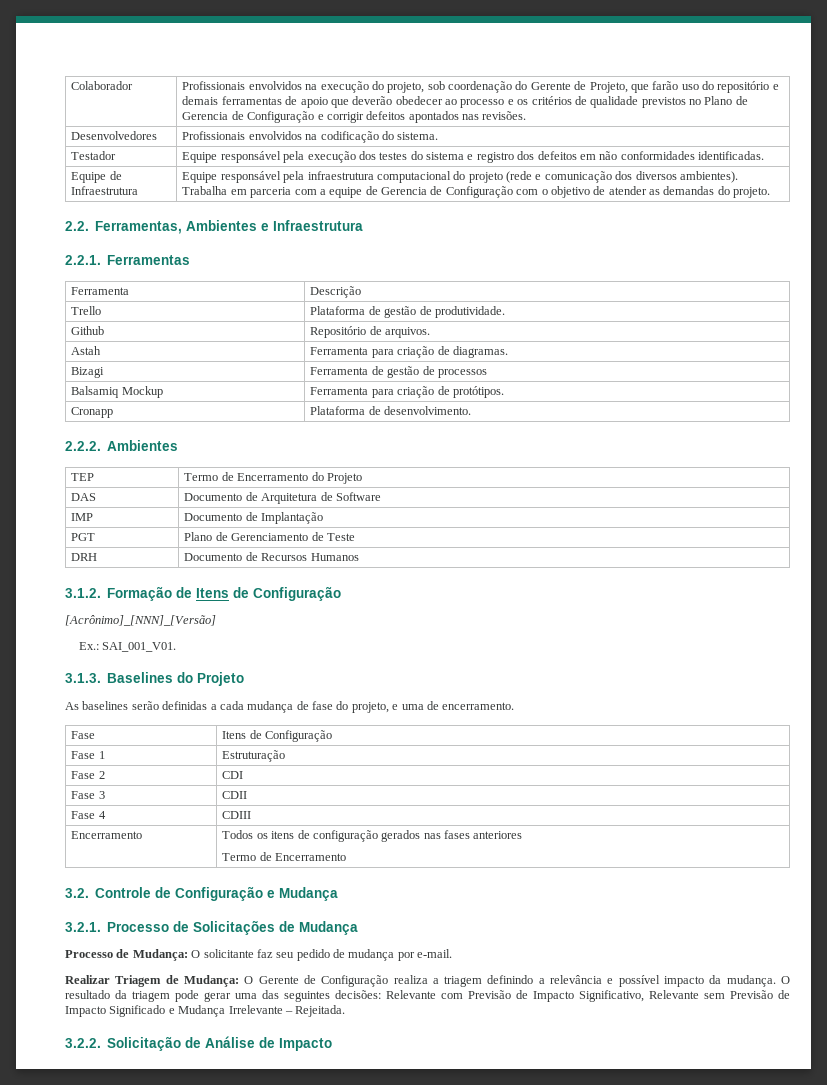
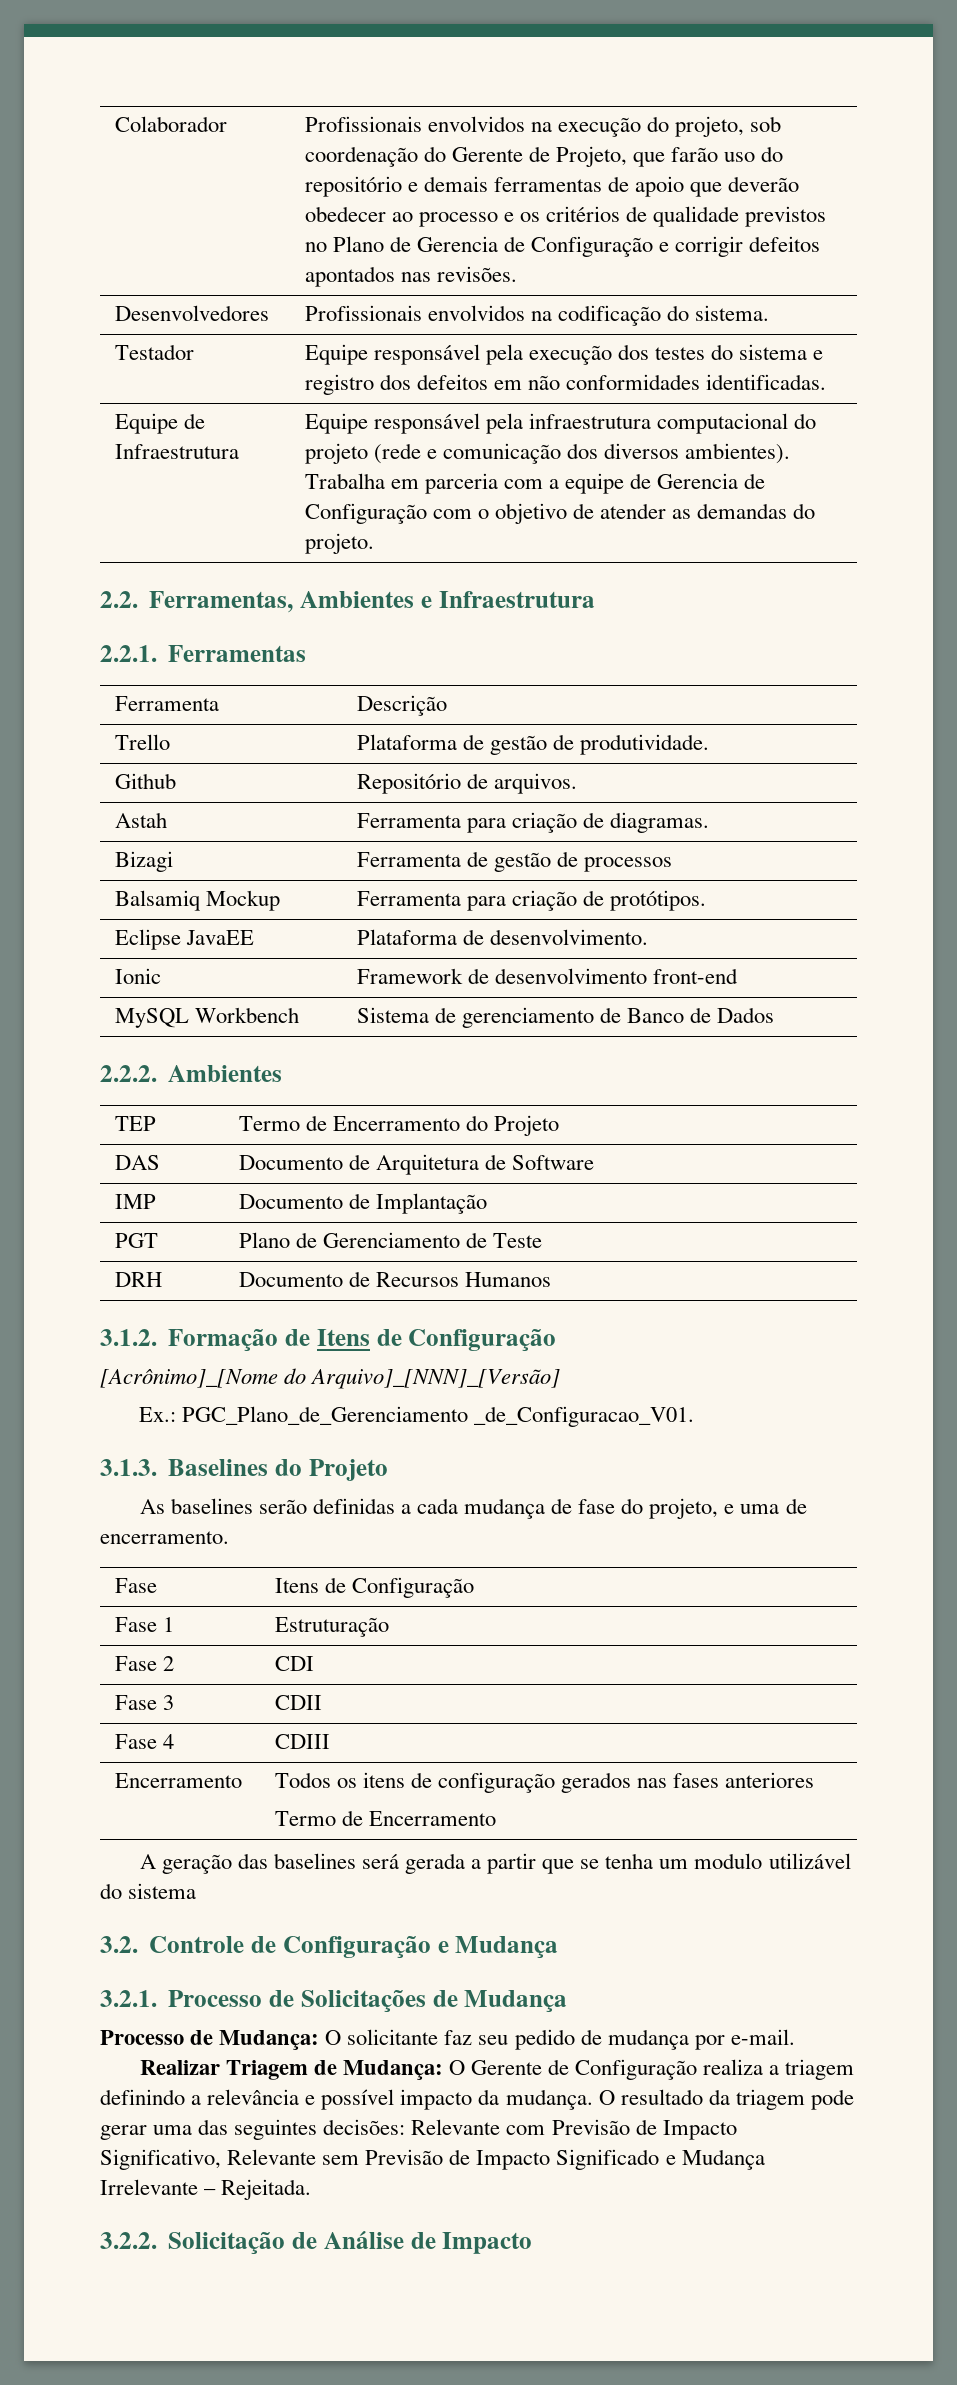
- Cronapp | Plataforma de desenvolvimento.
+ Eclipse JavaEE | Plataforma de desenvolvimento.
+ Ionic | Framework de desenvolvimento front-end
+ MySQL Workbench | Sistema de gerenciamento de Banco de Dados
- [Acrônimo]_[NNN]_[Versão]
+ [Acrônimo]_[Nome do Arquivo]_[NNN]_[Versão]
- Ex.: SAI_001_V01.
+ Ex.: PGC_Plano_de_Gerenciamento _de_Configuracao_V01.
+ A geração das baselines será gerada a partir que se tenha um modulo utilizável do sistema

